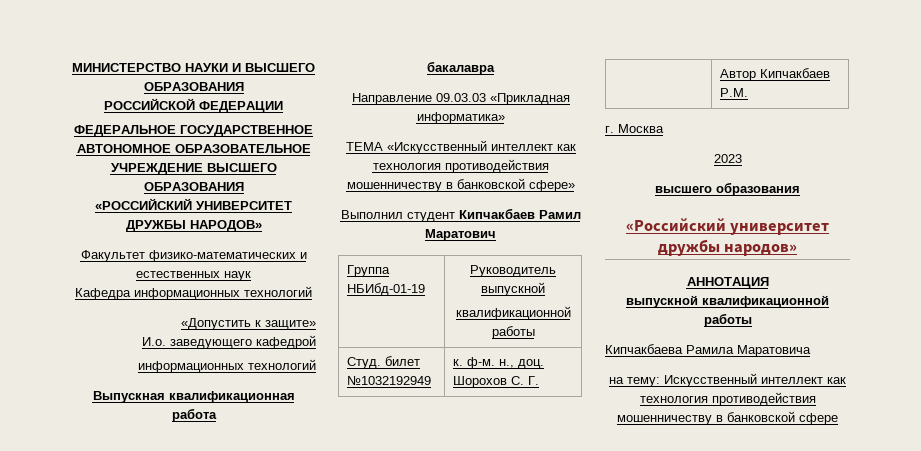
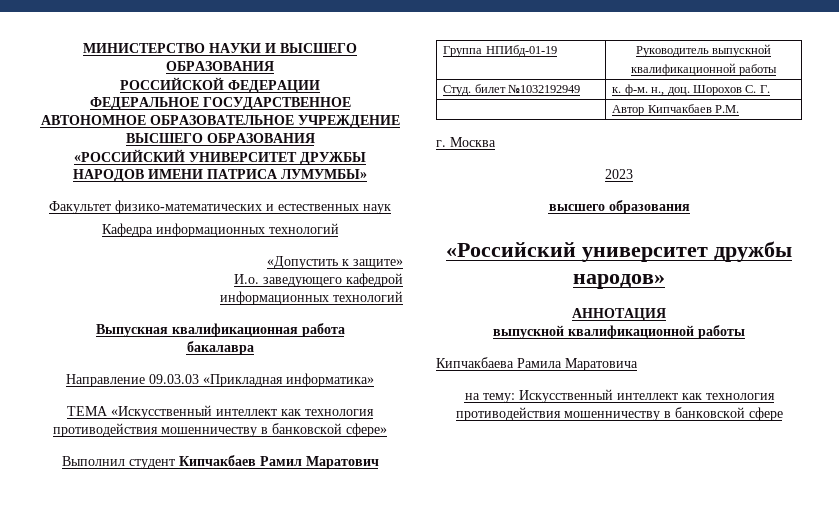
- «РОССИЙСКИЙ УНИВЕРСИТЕТ ДРУЖБЫ НАРОДОВ»
+ «РОССИЙСКИЙ УНИВЕРСИТЕТ ДРУЖБЫ НАРОДОВ ИМЕНИ ПАТРИСА ЛУМУМБЫ»
- Группа НБИбд-01-19 | Руководитель выпускной
+ Группа НПИбд-01-19 | Руководитель выпускной

